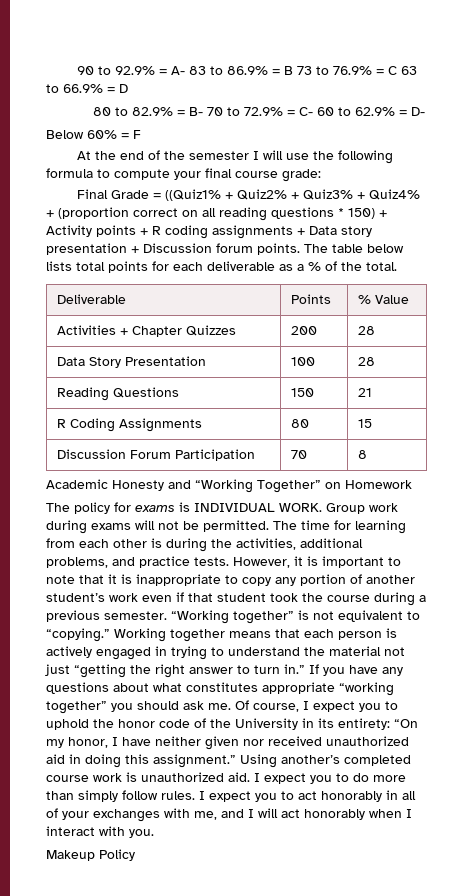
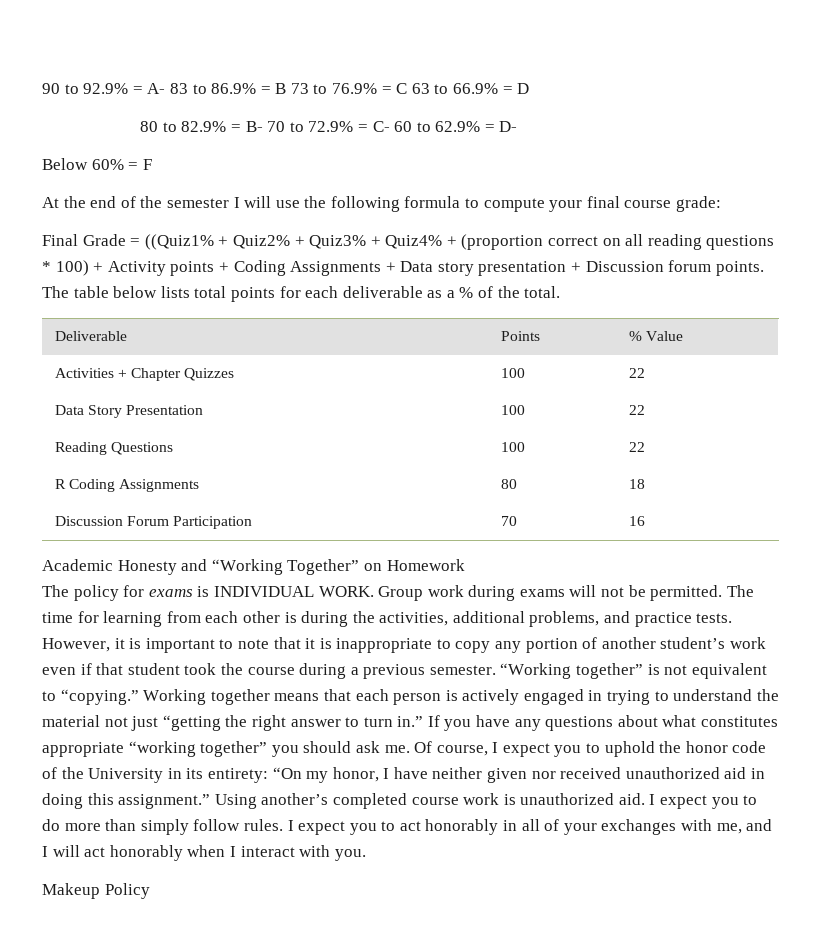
- Final Grade = ((Quiz1% + Quiz2% + Quiz3% + Quiz4% + (proportion correct on all reading questions * 150) + Activity points + R coding assignments + Data story presentation + Discussion forum points.
+ Final Grade = ((Quiz1% + Quiz2% + Quiz3% + Quiz4% + (proportion correct on all reading questions * 100) + Activity points + Coding Assignments + Data story presentation + Discussion forum points.
- Activities + Chapter Quizzes | 200 | 28
+ Activities + Chapter Quizzes | 100 | 22
- Data Story Presentation | 100 | 28
+ Data Story Presentation | 100 | 22
- Reading Questions | 150 | 21
+ Reading Questions | 100 | 22
- R Coding Assignments | 80 | 15
+ R Coding Assignments | 80 | 18
- Discussion Forum Participation | 70 | 8
+ Discussion Forum Participation | 70 | 16

